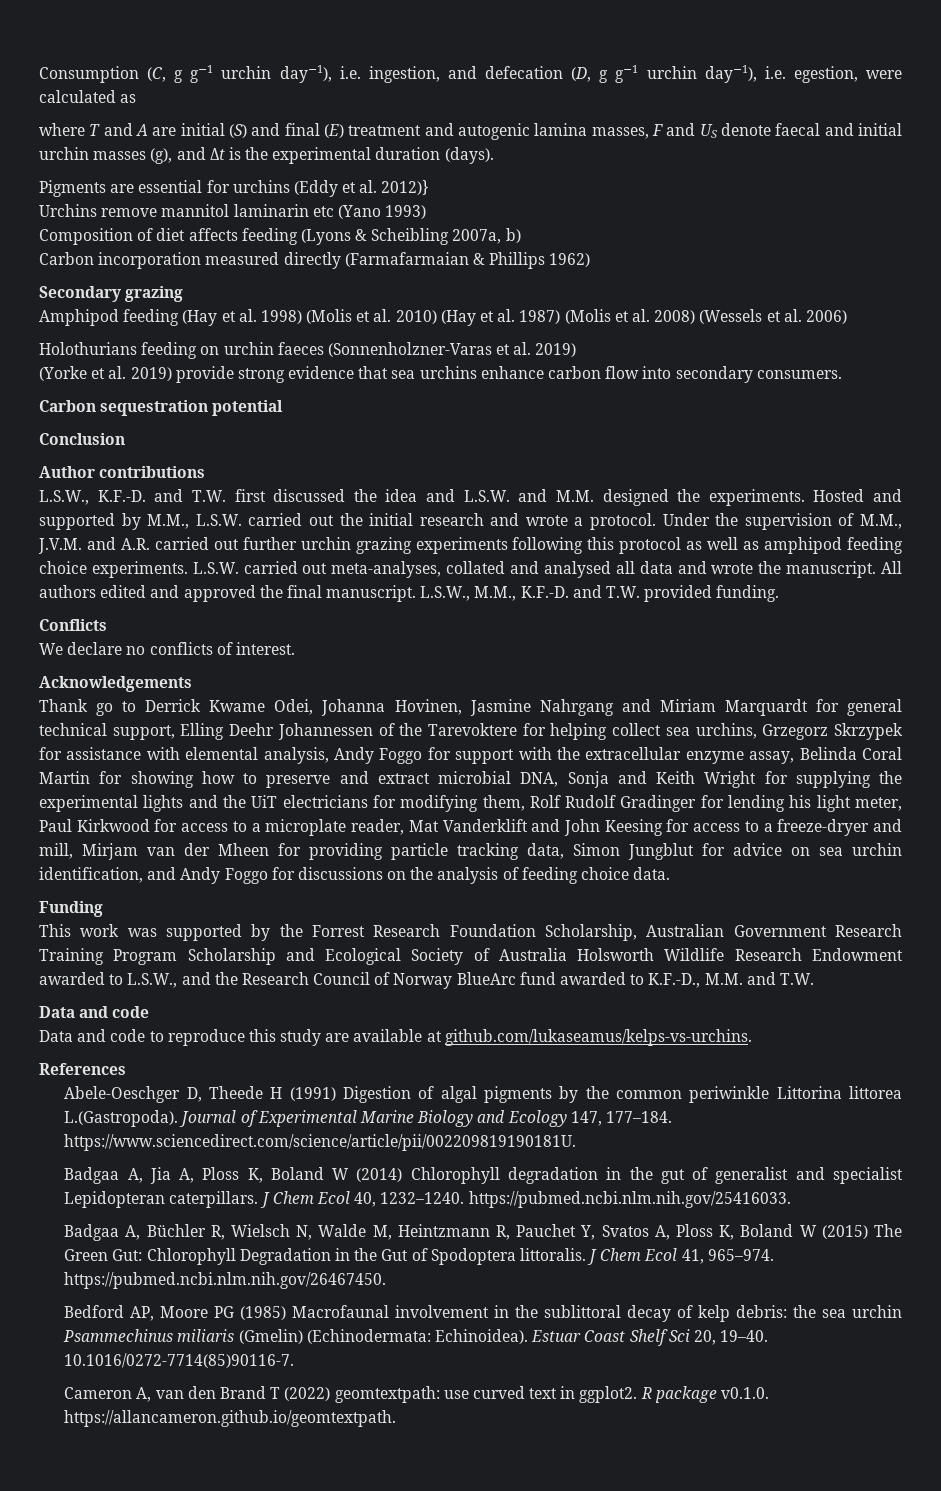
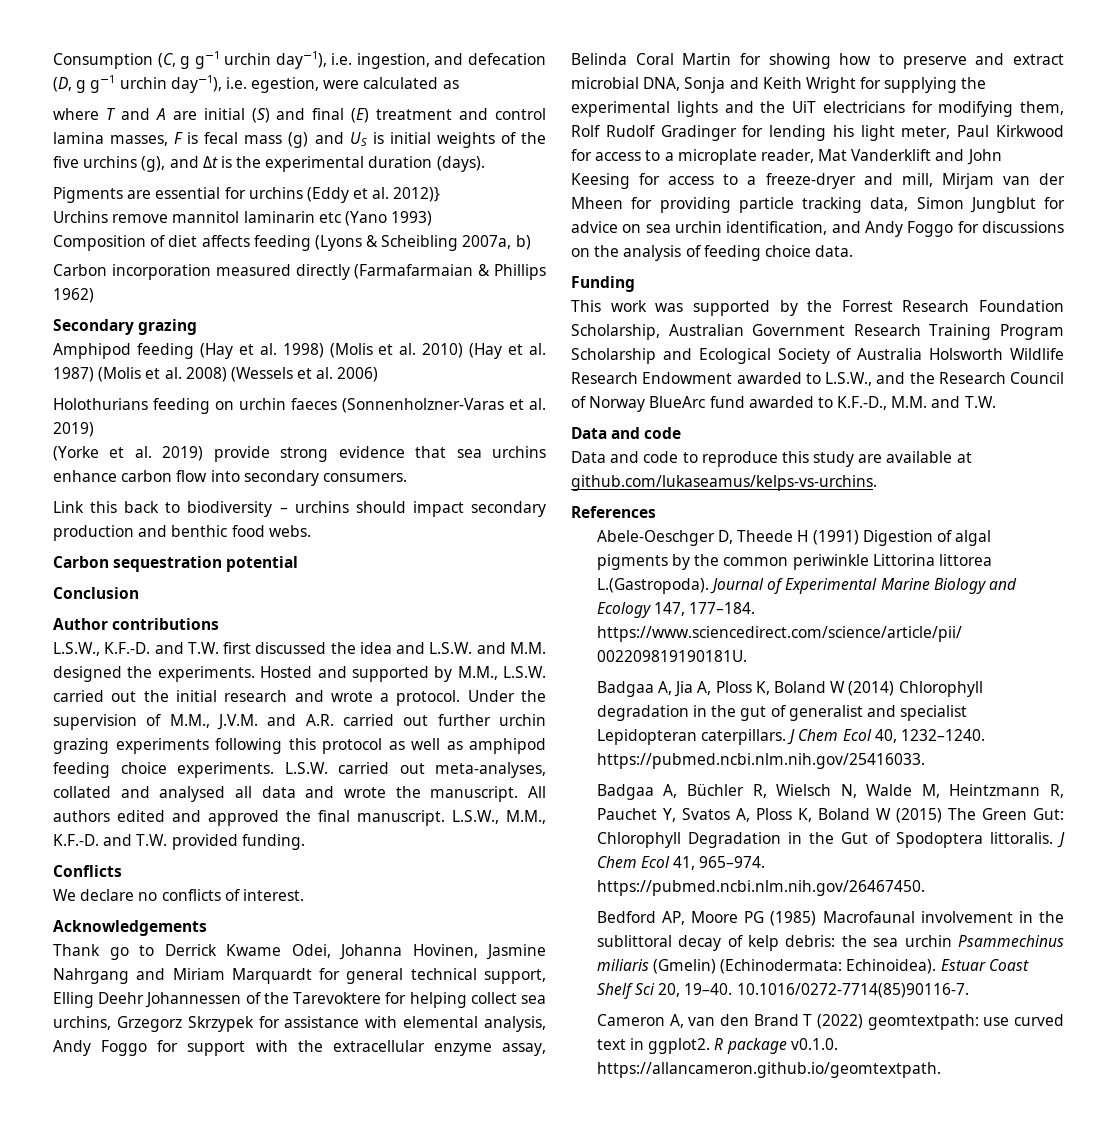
- where T and A are initial (S) and final (E) treatment and autogenic lamina masses, F and US denote faecal and initial urchin masses (g), and Δt is the experimental duration (days).
+ where T and A are initial (S) and final (E) treatment and control lamina masses, F is fecal mass (g) and US is initial weights of the five urchins (g), and Δt is the experimental duration (days).
+ Link this back to biodiversity – urchins should impact secondary production and benthic food webs.

